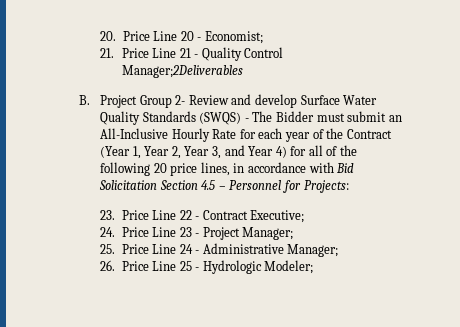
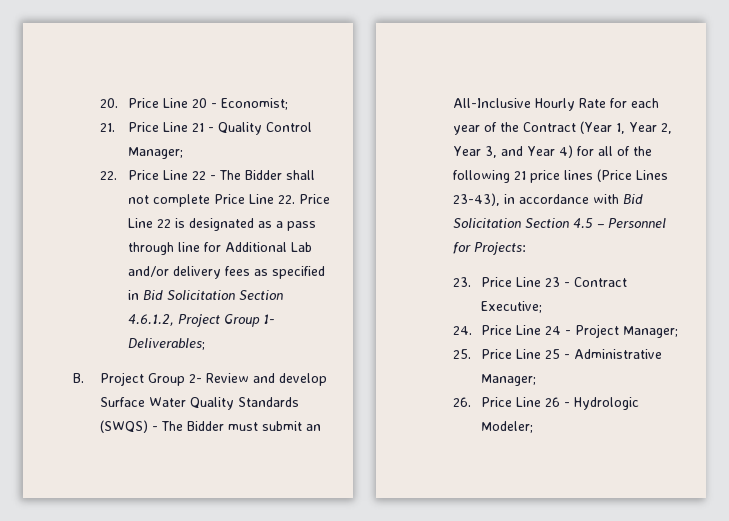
- 21. Price Line 21 - Quality Control Manager;2Deliverables
+ 21. Price Line 21 - Quality Control Manager;
+ 22. Price Line 22 - The Bidder shall not complete Price Line 22. Price Line 22 is designated as a pass through line for Additional Lab and/or delivery fees as specified in Bid Solicitation Section 4.6.1.2, Project Group 1- Deliverables;
- B. Project Group 2- Review and develop Surface Water Quality Standards (SWQS) - The Bidder must submit an All-Inclusive Hourly Rate for each year of the Contract (Year 1, Year 2, Year 3, and Year 4) for all of the following 20 price lines, in accordance with Bid Solicitation Section 4.5 – Personnel for Projects:
+ B. Project Group 2- Review and develop Surface Water Quality Standards (SWQS) - The Bidder must submit an All-Inclusive Hourly Rate for each year of the Contract (Year 1, Year 2, Year 3, and Year 4) for all of the following 21 price lines (Price Lines 23-43), in accordance with Bid Solicitation Section 4.5 – Personnel for Projects:
- 23. Price Line 22 - Contract Executive;
+ 23. Price Line 23 - Contract Executive;
- 24. Price Line 23 - Project Manager;
+ 24. Price Line 24 - Project Manager;
- 25. Price Line 24 - Administrative Manager;
+ 25. Price Line 25 - Administrative Manager;
- 26. Price Line 25 - Hydrologic Modeler;
+ 26. Price Line 26 - Hydrologic Modeler;

